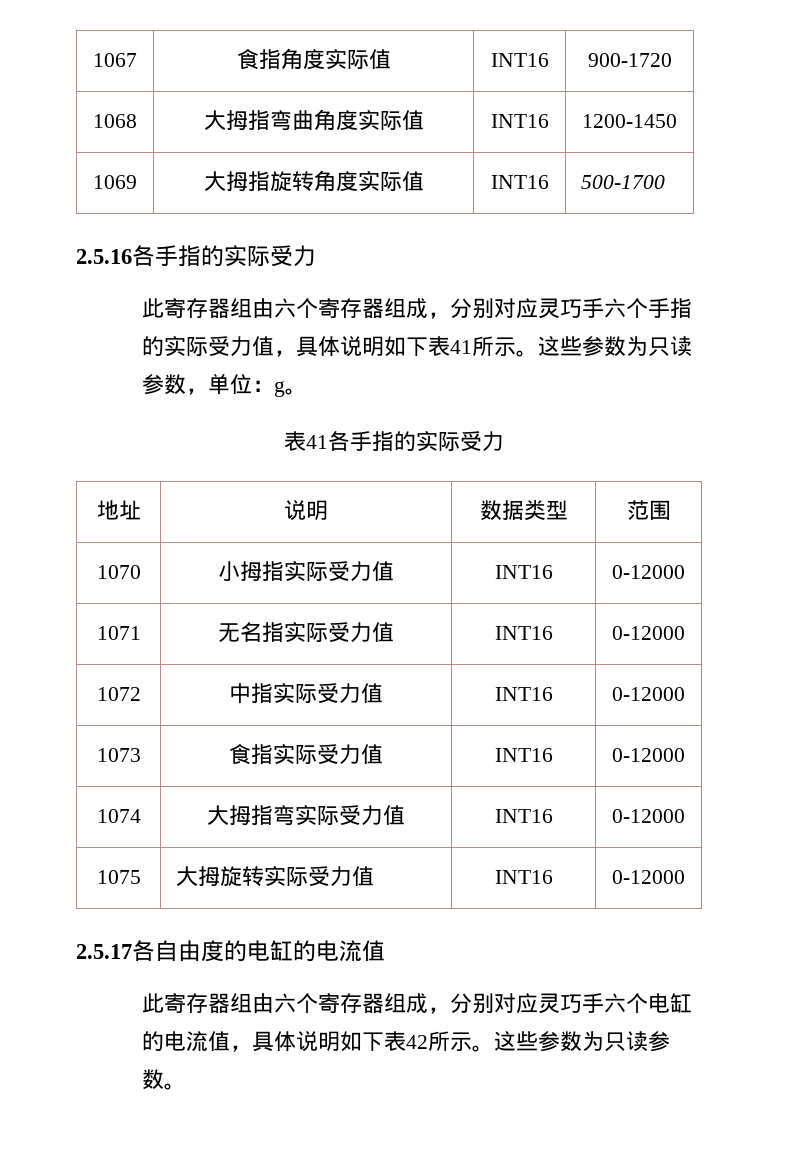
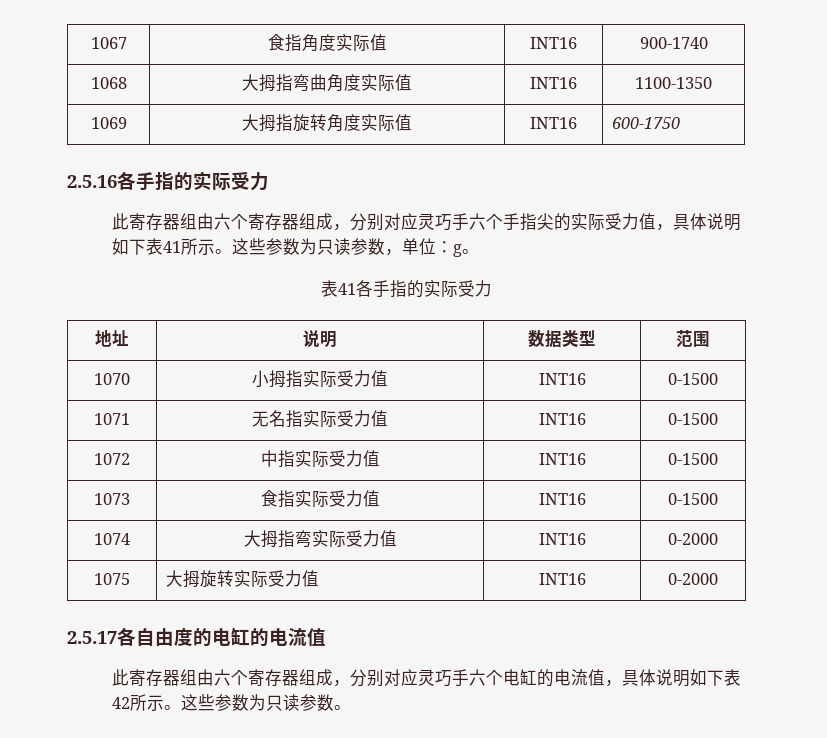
- 1067 | 食指角度实际值 | INT16 | 900-1720
+ 1067 | 食指角度实际值 | INT16 | 900-1740
- 1068 | 大拇指弯曲角度实际值 | INT16 | 1200-1450
+ 1068 | 大拇指弯曲角度实际值 | INT16 | 1100-1350
- 1069 | 大拇指旋转角度实际值 | INT16 | 500-1700
+ 1069 | 大拇指旋转角度实际值 | INT16 | 600-1750
- 此寄存器组由六个寄存器组成，分别对应灵巧手六个手指的实际受力值，具体说明如下表41所示。
+ 此寄存器组由六个寄存器组成，分别对应灵巧手六个手指尖的实际受力值，具体说明如下表41所示。
- 1070 | 小拇指实际受力值 | INT16 | 0-12000
+ 1070 | 小拇指实际受力值 | INT16 | 0-1500
- 1071 | 无名指实际受力值 | INT16 | 0-12000
+ 1071 | 无名指实际受力值 | INT16 | 0-1500
- 1072 | 中指实际受力值 | INT16 | 0-12000
+ 1072 | 中指实际受力值 | INT16 | 0-1500
- 1073 | 食指实际受力值 | INT16 | 0-12000
+ 1073 | 食指实际受力值 | INT16 | 0-1500
- 1074 | 大拇指弯实际受力值 | INT16 | 0-12000
+ 1074 | 大拇指弯实际受力值 | INT16 | 0-2000
- 1075 | 大拇旋转实际受力值 | INT16 | 0-12000
+ 1075 | 大拇旋转实际受力值 | INT16 | 0-2000

